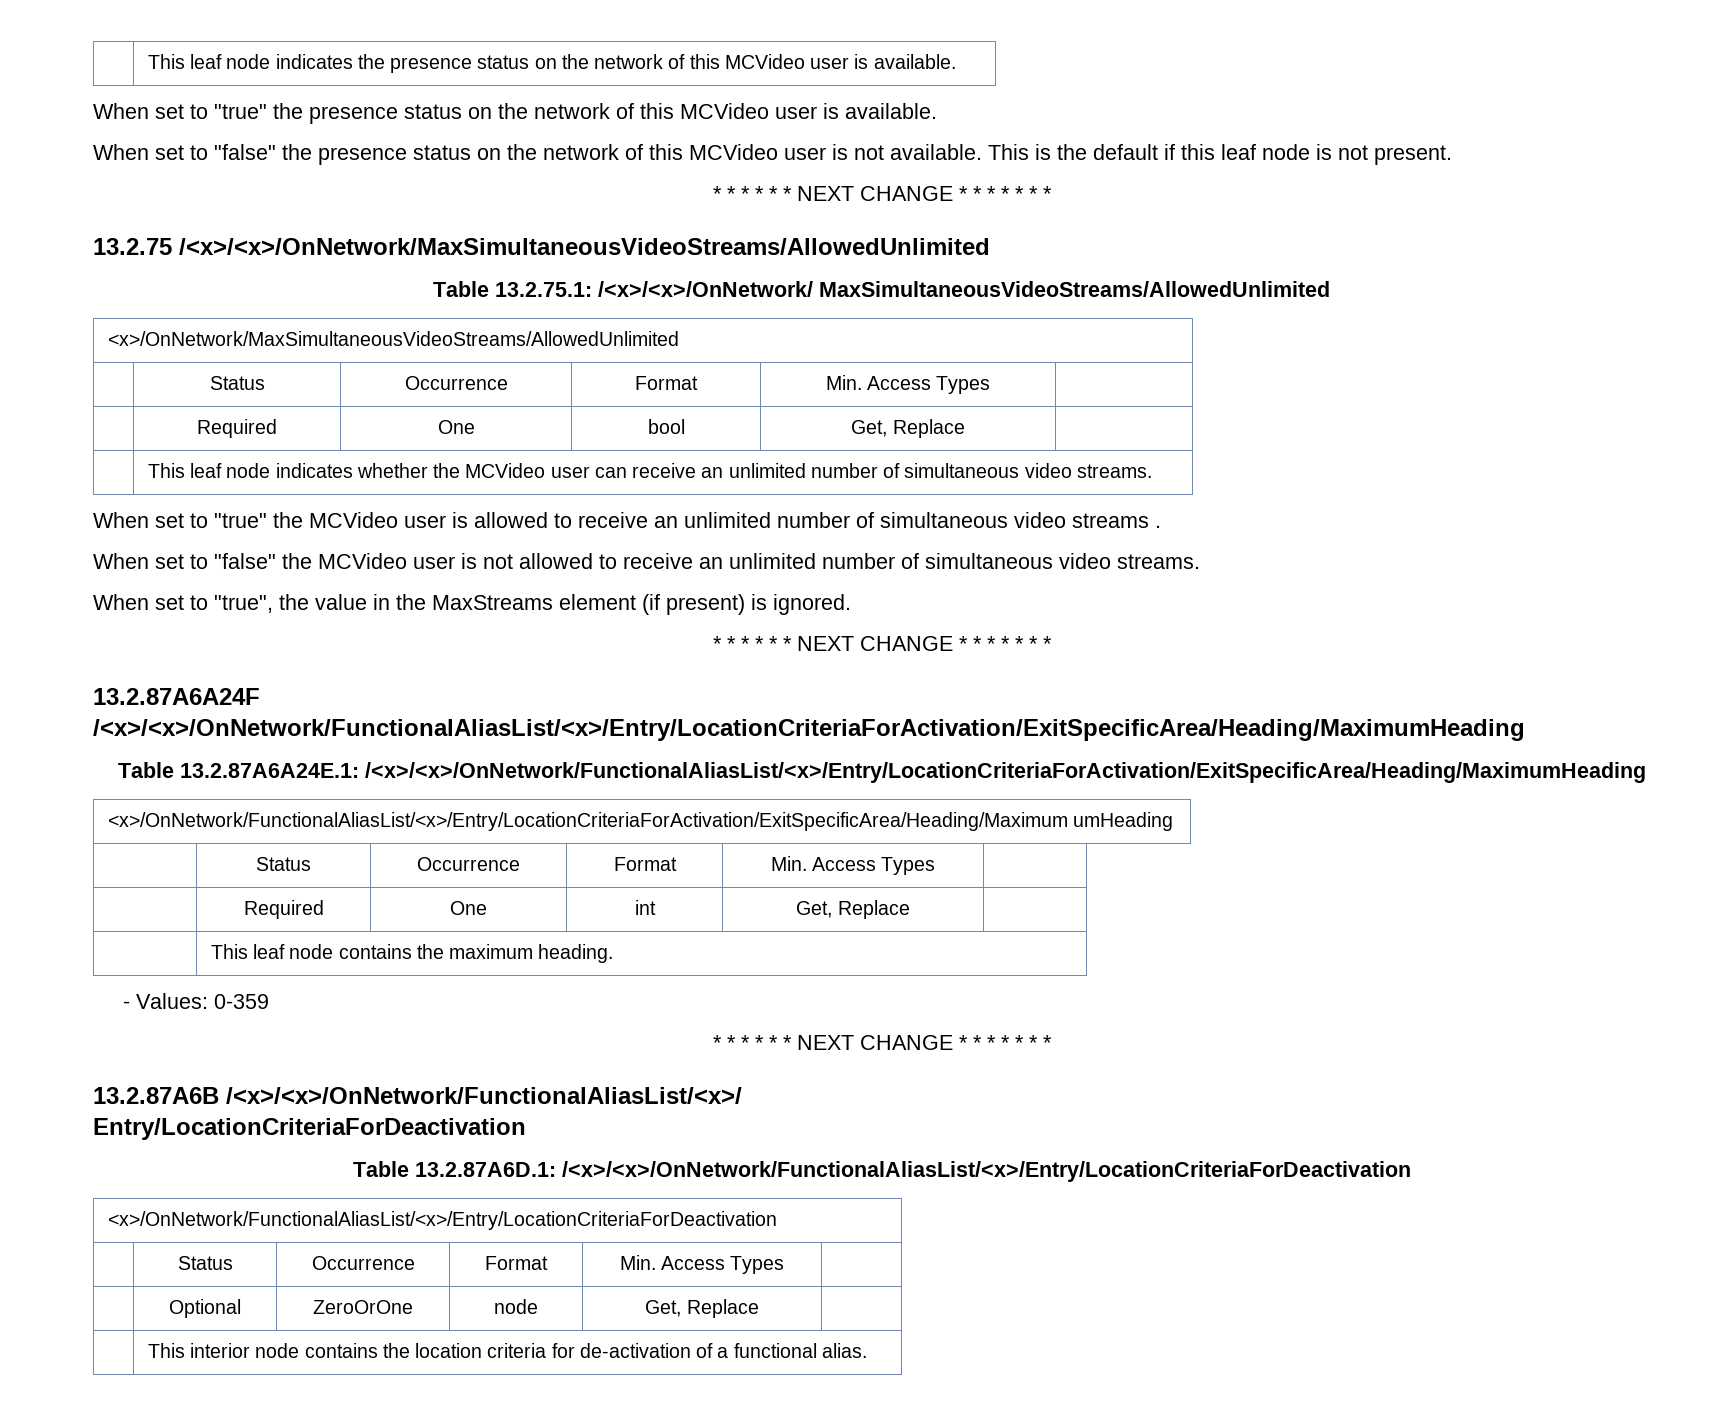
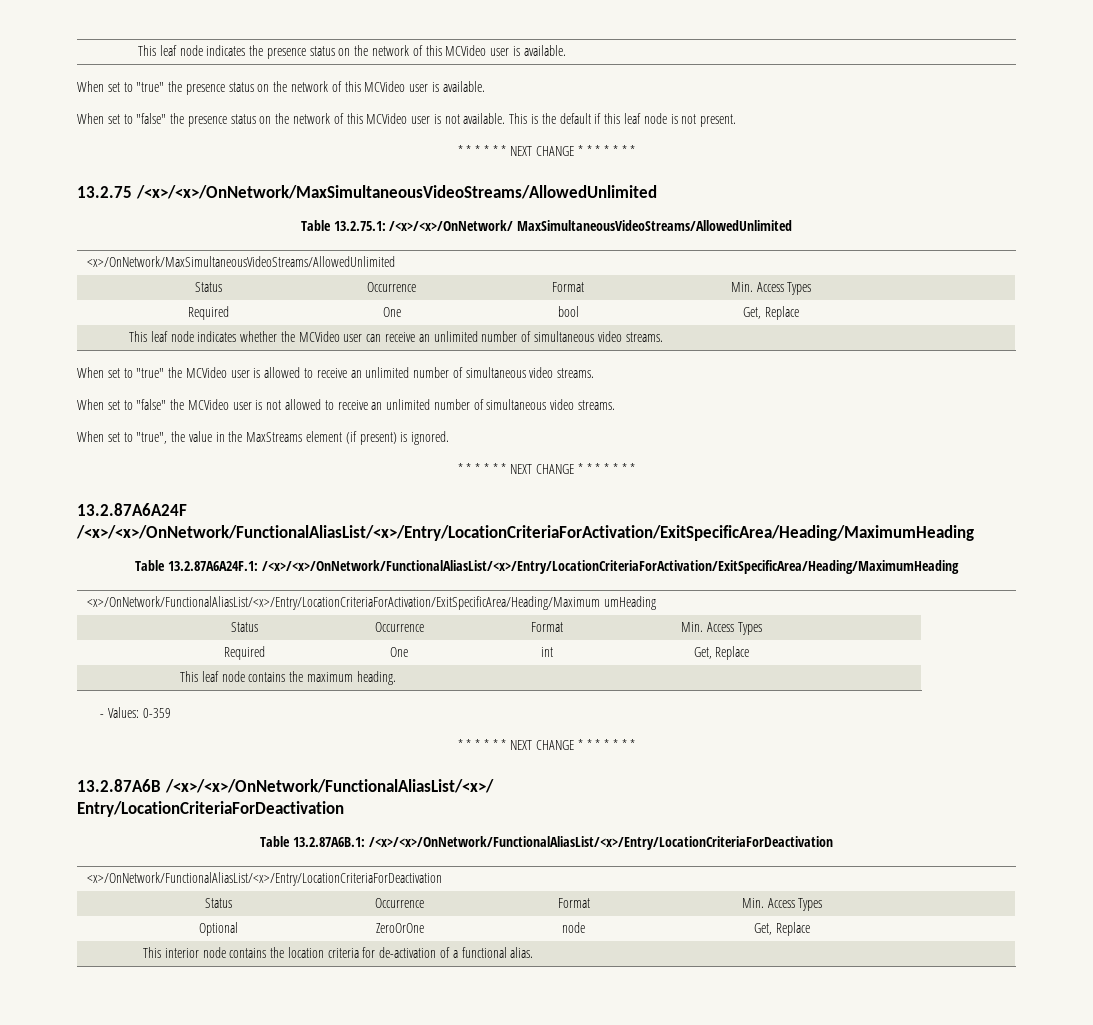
- When set to "true" the MCVideo user is allowed to receive an unlimited number of simultaneous video streams .
+ When set to "true" the MCVideo user is allowed to receive an unlimited number of simultaneous video streams.
- Table 13.2.87A6A24E.1: /<x>/<x>/OnNetwork/FunctionalAliasList/<x>/Entry/LocationCriteriaForActivation/ExitSpecificArea/Heading/MaximumHeading
+ Table 13.2.87A6A24F.1: /<x>/<x>/OnNetwork/FunctionalAliasList/<x>/Entry/LocationCriteriaForActivation/ExitSpecificArea/Heading/MaximumHeading
- Table 13.2.87A6D.1: /<x>/<x>/OnNetwork/FunctionalAliasList/<x>/Entry/LocationCriteriaForDeactivation
+ Table 13.2.87A6B.1: /<x>/<x>/OnNetwork/FunctionalAliasList/<x>/Entry/LocationCriteriaForDeactivation

